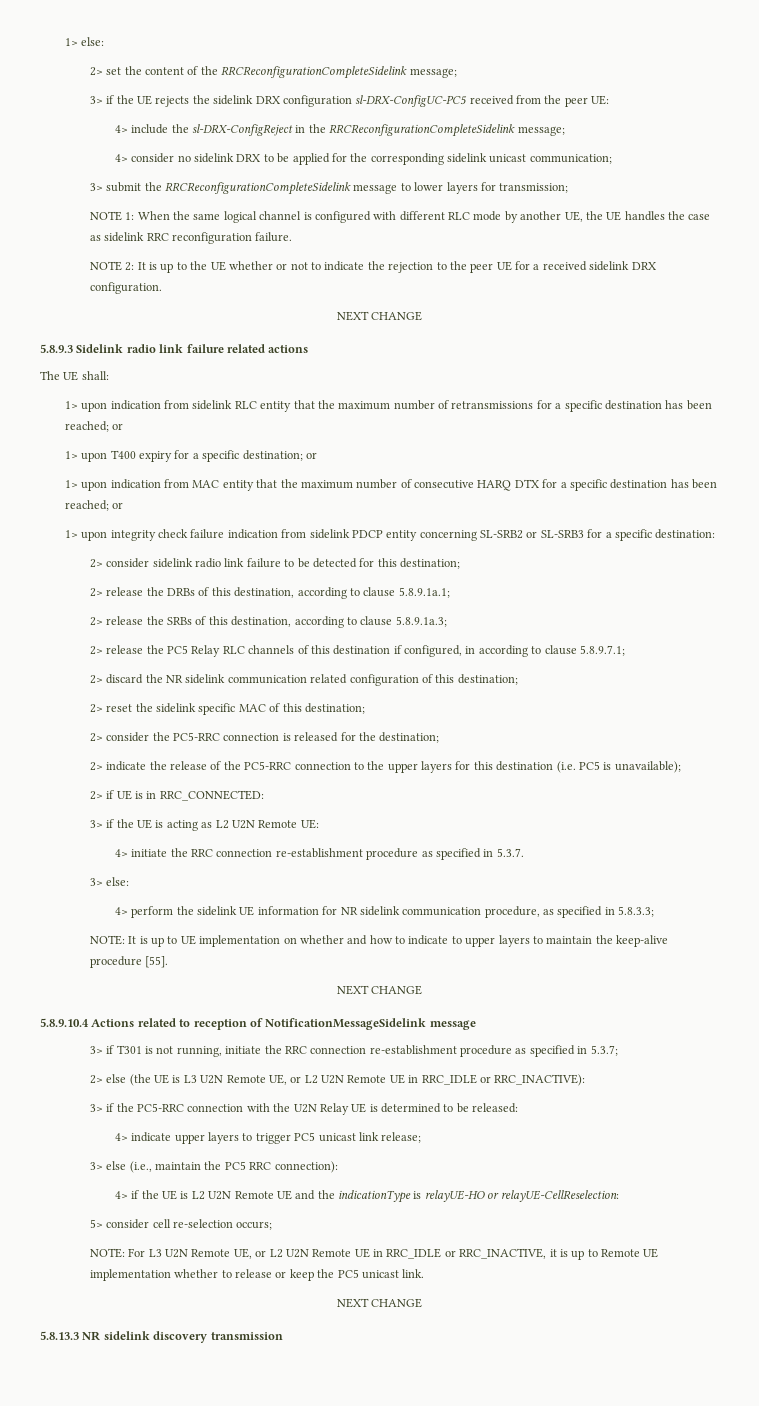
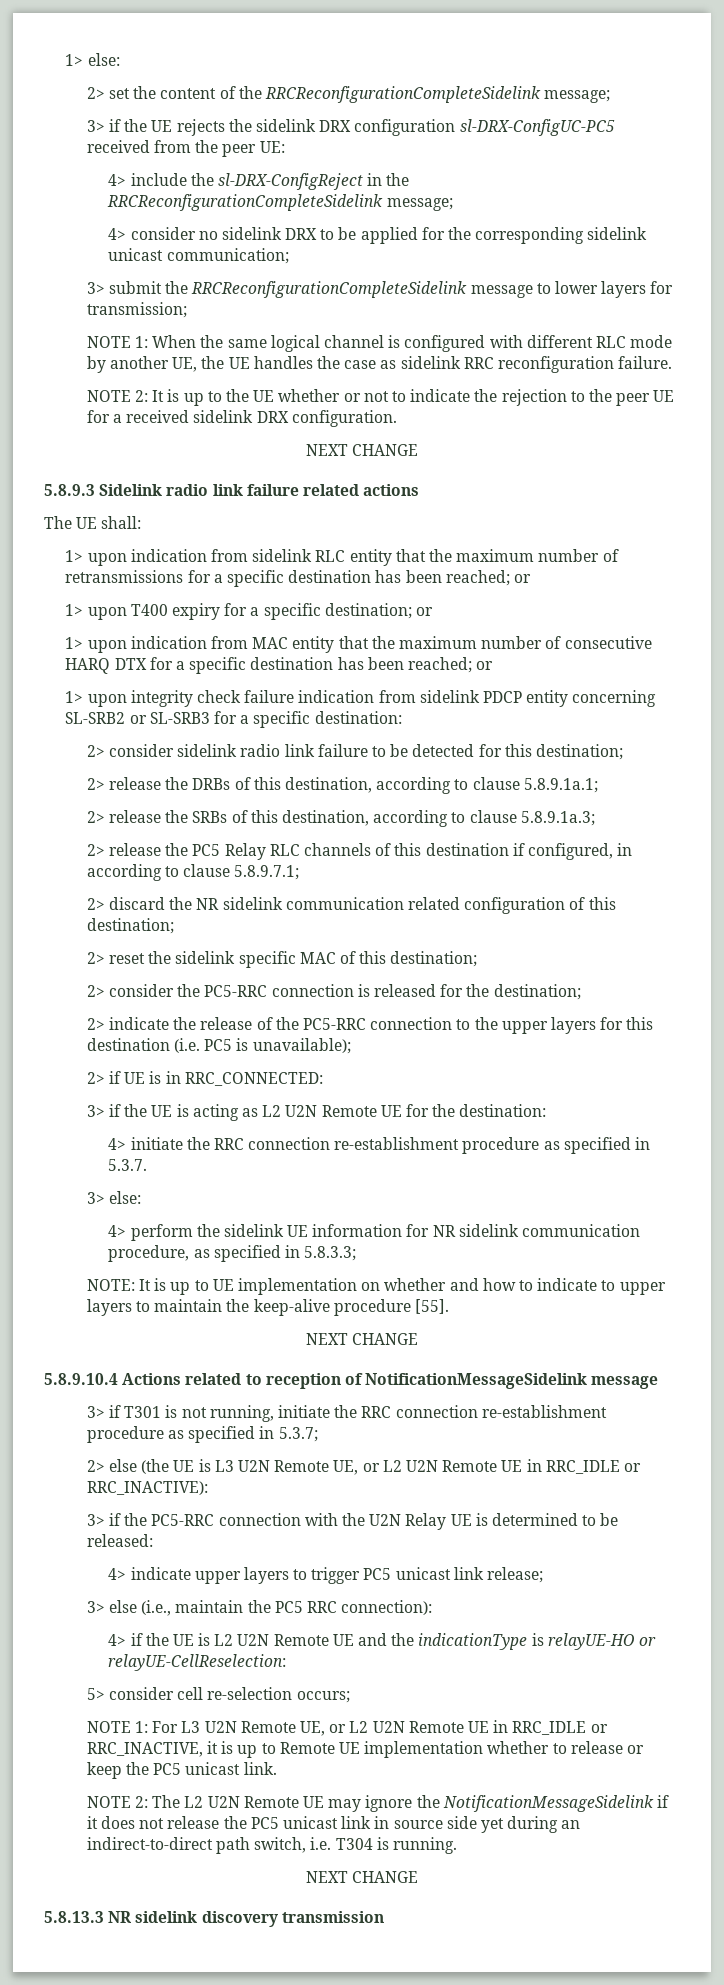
- 3> if the UE is acting as L2 U2N Remote UE:
+ 3> if the UE is acting as L2 U2N Remote UE for the destination:
- NOTE: For L3 U2N Remote UE, or L2 U2N Remote UE in RRC_IDLE or RRC_INACTIVE, it is up to Remote UE implementation whether to release or keep the PC5 unicast link.
+ NOTE 1: For L3 U2N Remote UE, or L2 U2N Remote UE in RRC_IDLE or RRC_INACTIVE, it is up to Remote UE implementation whether to release or keep the PC5 unicast link.
+ NOTE 2: The L2 U2N Remote UE may ignore the NotificationMessageSidelink if it does not release the PC5 unicast link in source side yet during an indirect-to-direct path switch, i.e. T304 is running.

